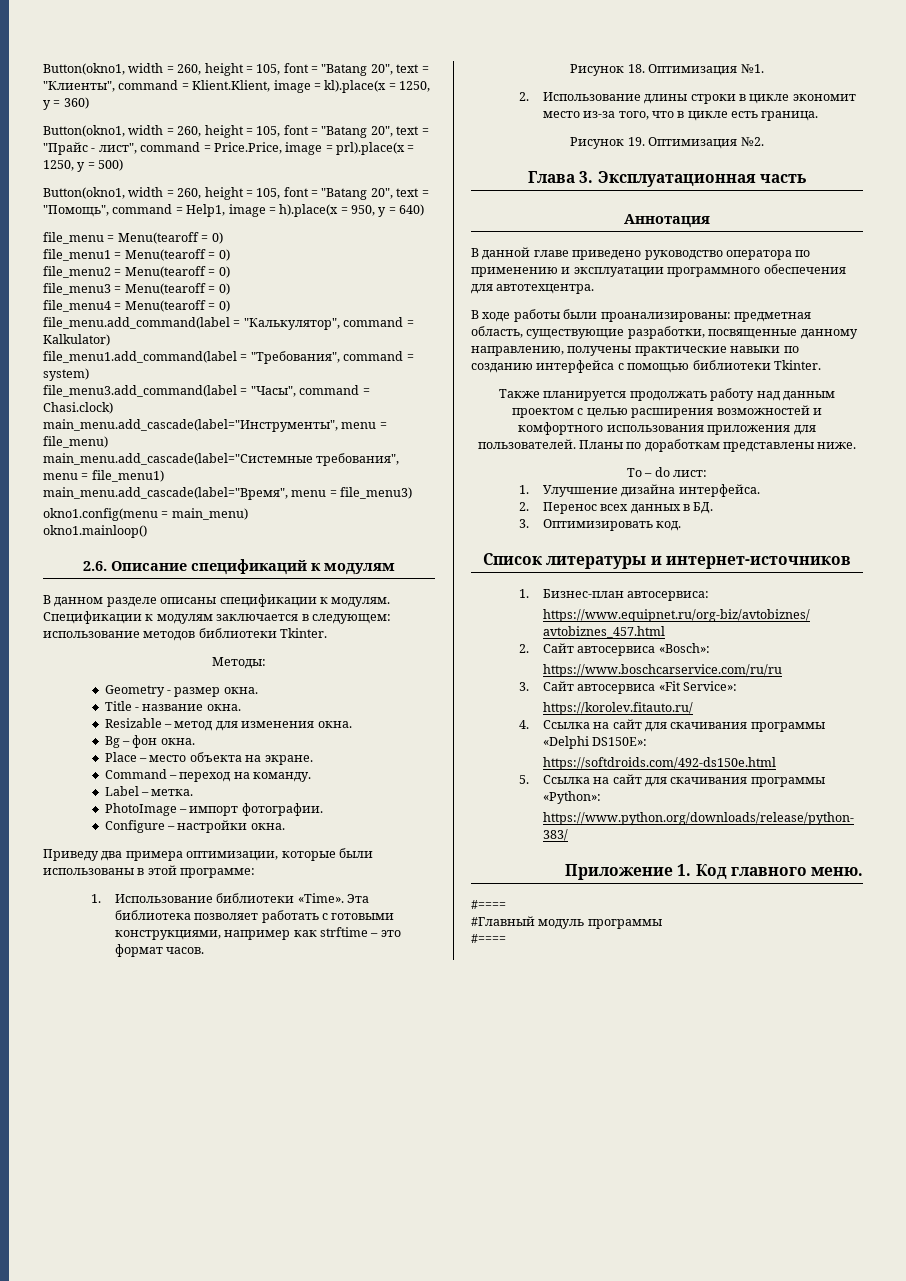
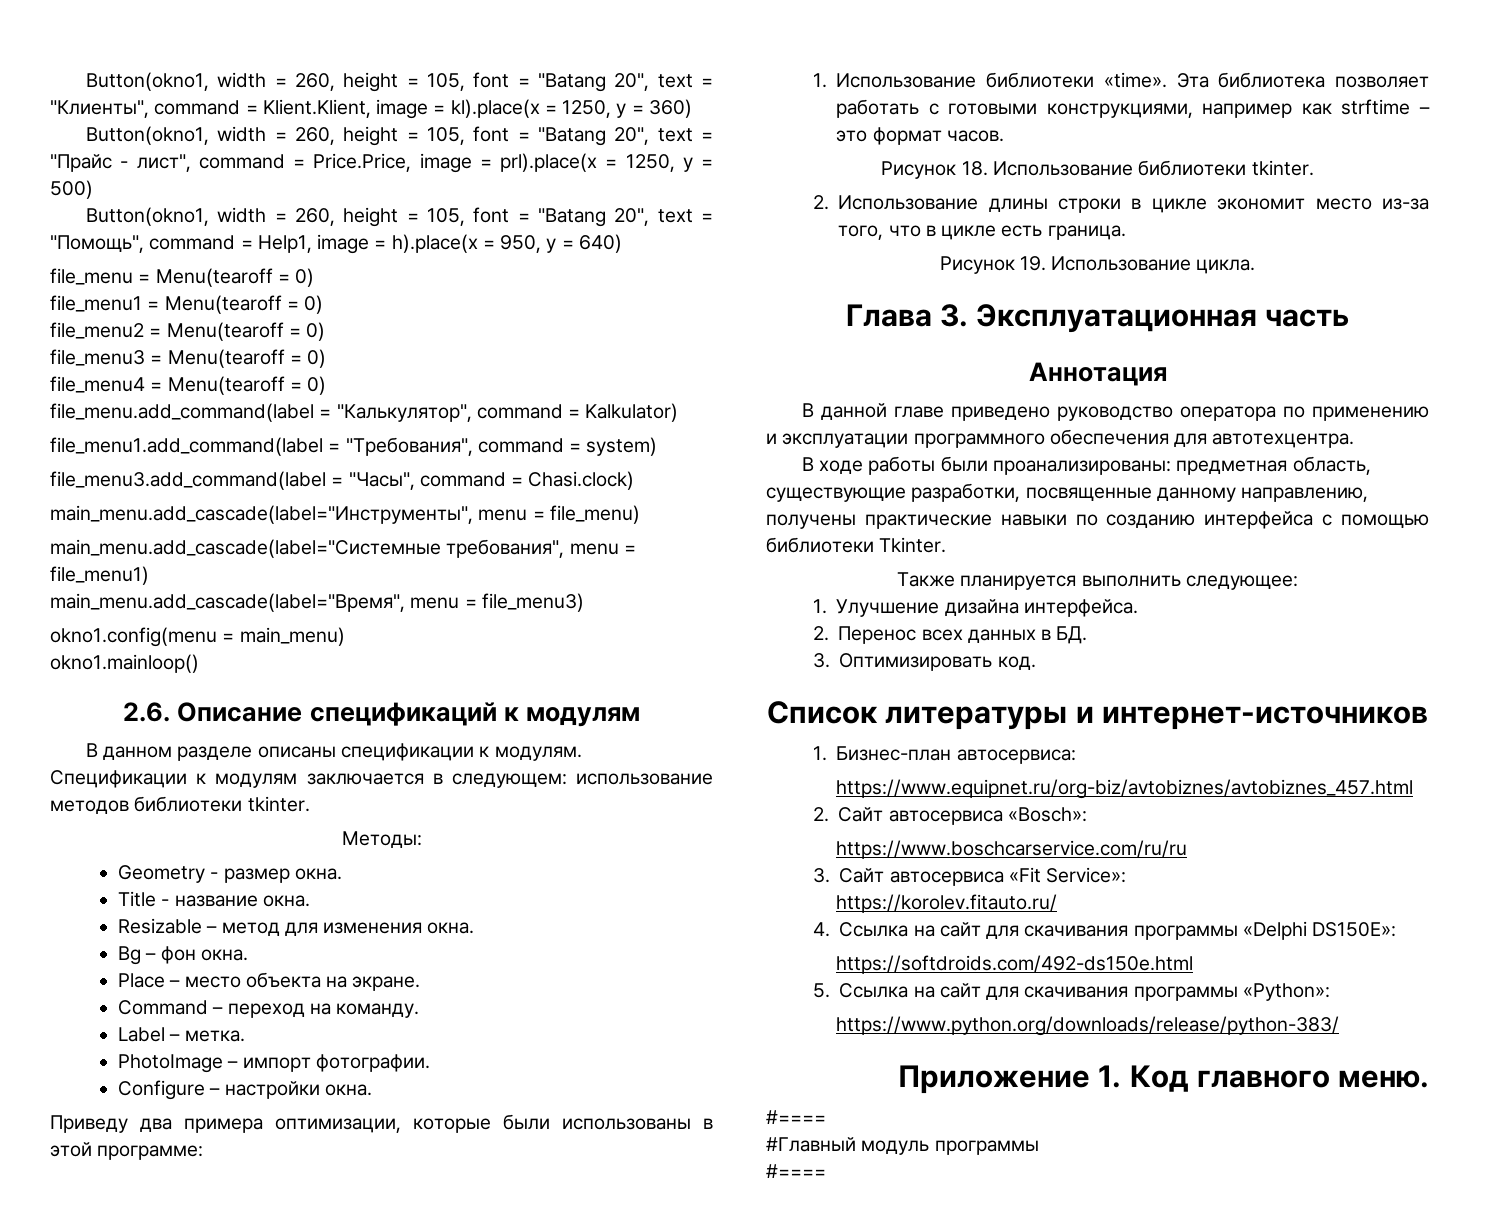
- Спецификации к модулям заключается в следующем: использование методов библиотеки Tkinter.
+ Спецификации к модулям заключается в следующем: использование методов библиотеки tkinter.
- 1. Использование библиотеки «Time».
+ 1. Использование библиотеки «time».
- Рисунок 18. Оптимизация №1.
+ Рисунок 18. Использование библиотеки tkinter.
- Рисунок 19. Оптимизация №2.
+ Рисунок 19. Использование цикла.
- Также планируется продолжать работу над данным проектом с целью расширения возможностей и комфортного использования приложения для пользователей. Планы по доработкам представлены ниже.
- To – do лист:
+ Также планируется выполнить следующее:

